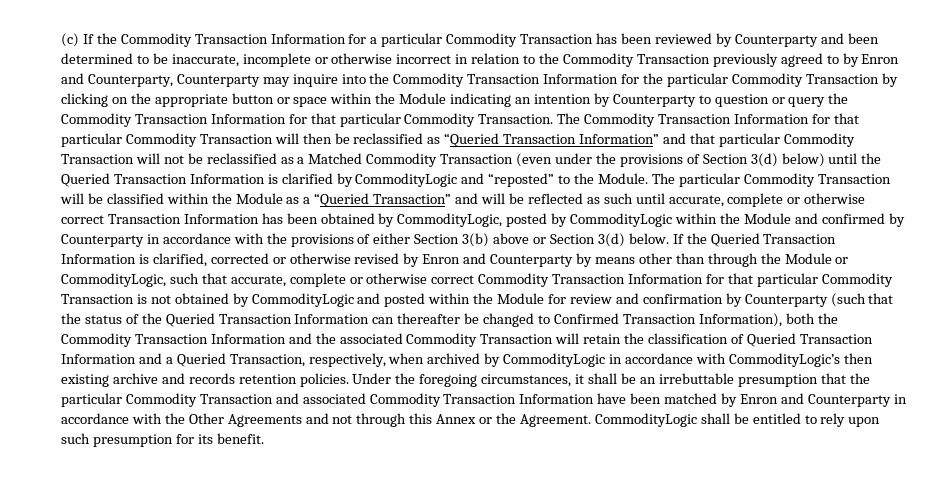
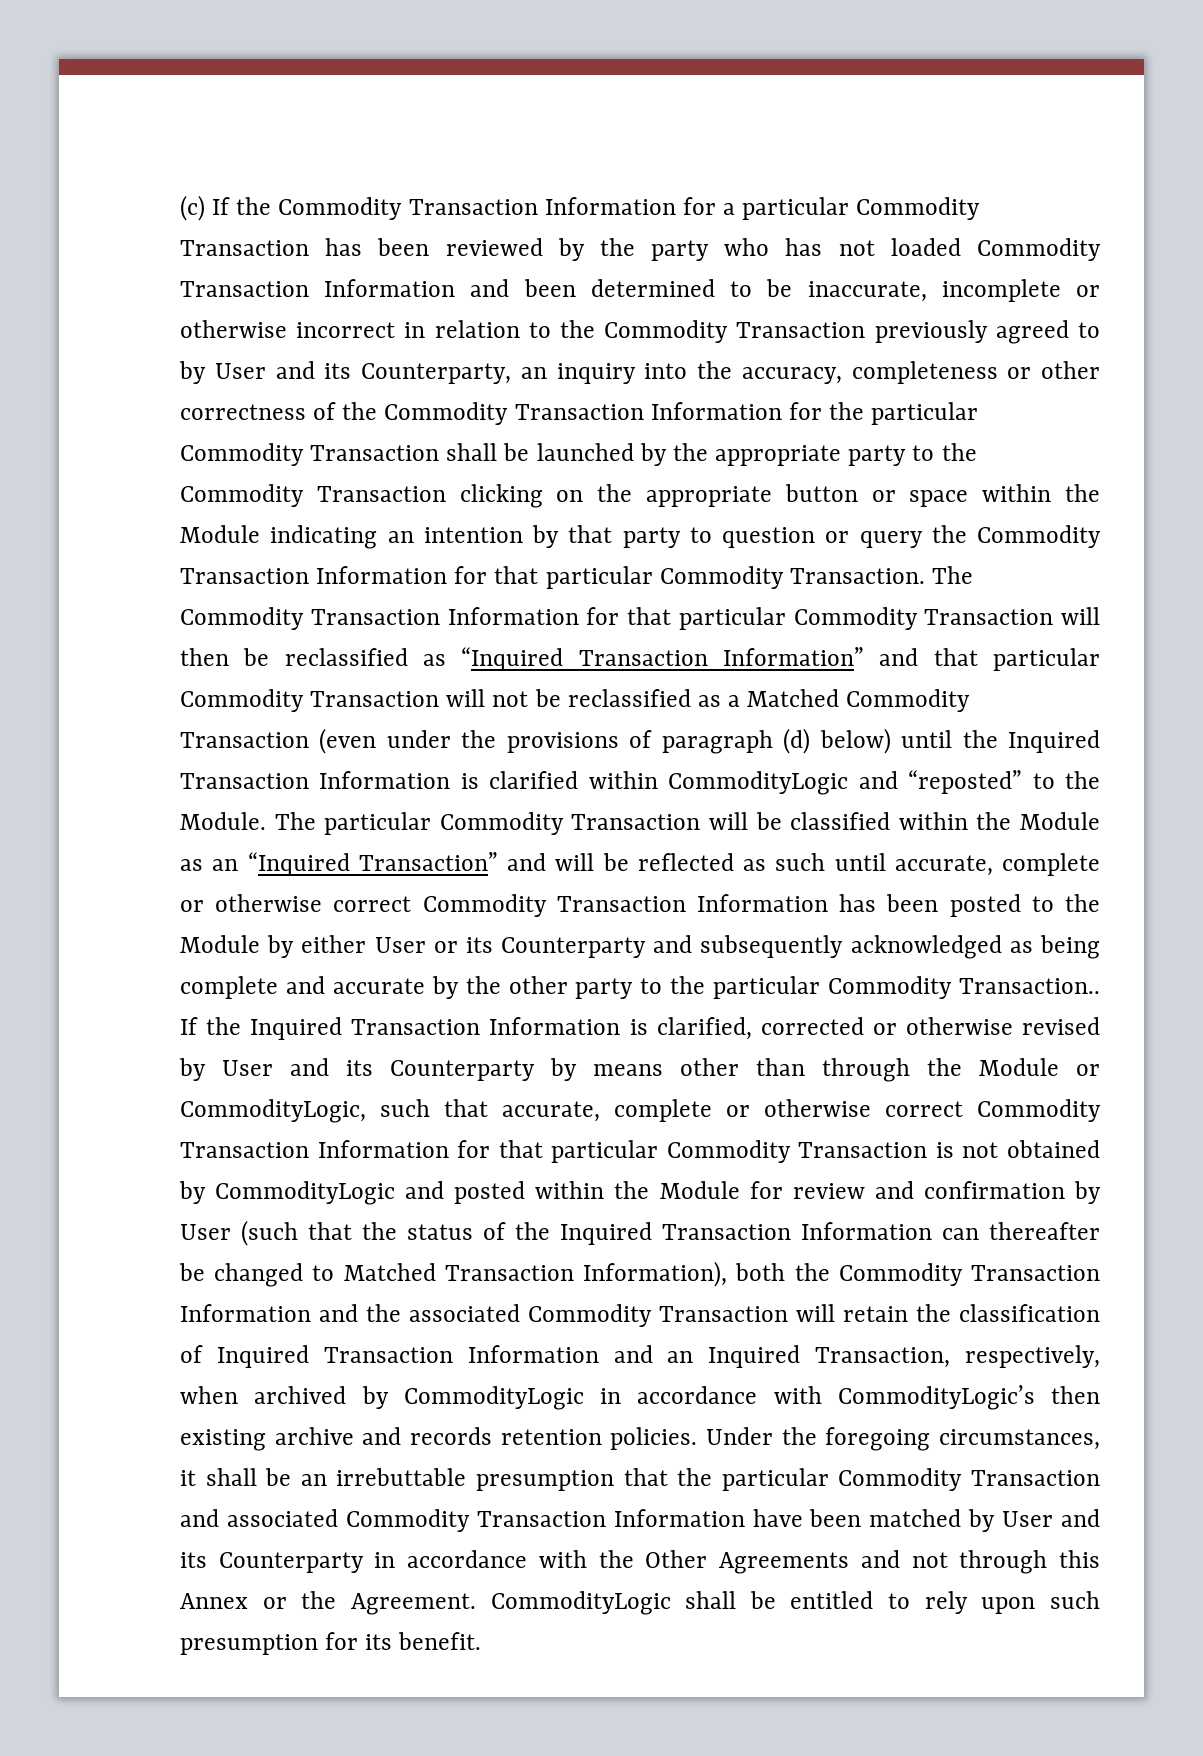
- (c) If the Commodity Transaction Information for a particular Commodity Transaction has been reviewed by Counterparty and been determined to be inaccurate, incomplete or otherwise incorrect in relation to the Commodity Transaction previously agreed to by Enron and Counterparty, Counterparty may inquire into the Commodity Transaction Information for the particular Commodity Transaction by clicking on the appropriate button or space within the Module indicating an intention by Counterparty to question or query the Commodity Transaction Information for that particular Commodity Transaction.
+ (c) If the Commodity Transaction Information for a particular Commodity Transaction has been reviewed by the party who has not loaded Commodity Transaction Information and been determined to be inaccurate, incomplete or otherwise incorrect in relation to the Commodity Transaction previously agreed to by User and its Counterparty, an inquiry into the accuracy, completeness or other correctness of the Commodity Transaction Information for the particular Commodity Transaction shall be launched by the appropriate party to the Commodity Transaction clicking on the appropriate button or space within the Module indicating an intention by that party to question or query the Commodity Transaction Information for that particular Commodity Transaction.
- The Commodity Transaction Information for that particular Commodity Transaction will then be reclassified as “Queried Transaction Information” and that particular Commodity Transaction will not be reclassified as a Matched Commodity Transaction (even under the provisions of Section 3(d) below) until the Queried Transaction Information is clarified by CommodityLogic and “reposted” to the Module.
+ The Commodity Transaction Information for that particular Commodity Transaction will then be reclassified as “Inquired Transaction Information” and that particular Commodity Transaction will not be reclassified as a Matched Commodity Transaction (even under the provisions of paragraph (d) below) until the Inquired Transaction Information is clarified within CommodityLogic and “reposted” to the Module.
- The particular Commodity Transaction will be classified within the Module as a “Queried Transaction” and will be reflected as such until accurate, complete or otherwise correct Transaction Information has been obtained by CommodityLogic, posted by CommodityLogic within the Module and confirmed by Counterparty in accordance with the provisions of either Section 3(b) above or Section 3(d) below. If the Queried Transaction Information is clarified, corrected or otherwise revised by Enron and Counterparty by means other than through the Module or CommodityLogic, such that accurate, complete or otherwise correct Commodity Transaction Information for that particular Commodity Transaction is not obtained by CommodityLogic and posted within the Module for review and confirmation by Counterparty (such that the status of the Queried Transaction Information can thereafter be changed to Confirmed Transaction Information), both the Commodity Transaction Information and the associated Commodity Transaction will retain the classification of Queried Transaction Information and a Queried Transaction, respectively, when archived by CommodityLogic in accordance with CommodityLogic’s then existing archive and records retention policies.
+ The particular Commodity Transaction will be classified within the Module as an “Inquired Transaction” and will be reflected as such until accurate, complete or otherwise correct Commodity Transaction Information has been posted to the Module by either User or its Counterparty and subsequently acknowledged as being complete and accurate by the other party to the particular Commodity Transaction.. If the Inquired Transaction Information is clarified, corrected or otherwise revised by User and its Counterparty by means other than through the Module or CommodityLogic, such that accurate, complete or otherwise correct Commodity Transaction Information for that particular Commodity Transaction is not obtained by CommodityLogic and posted within the Module for review and confirmation by User (such that the status of the Inquired Transaction Information can thereafter be changed to Matched Transaction Information), both the Commodity Transaction Information and the associated Commodity Transaction will retain the classification of Inquired Transaction Information and an Inquired Transaction, respectively, when archived by CommodityLogic in accordance with CommodityLogic’s then existing archive and records retention policies.
- Under the foregoing circumstances, it shall be an irrebuttable presumption that the particular Commodity Transaction and associated Commodity Transaction Information have been matched by Enron and Counterparty in accordance with the Other Agreements and not through this Annex or the Agreement.
+ Under the foregoing circumstances, it shall be an irrebuttable presumption that the particular Commodity Transaction and associated Commodity Transaction Information have been matched by User and its Counterparty in accordance with the Other Agreements and not through this Annex or the Agreement.

